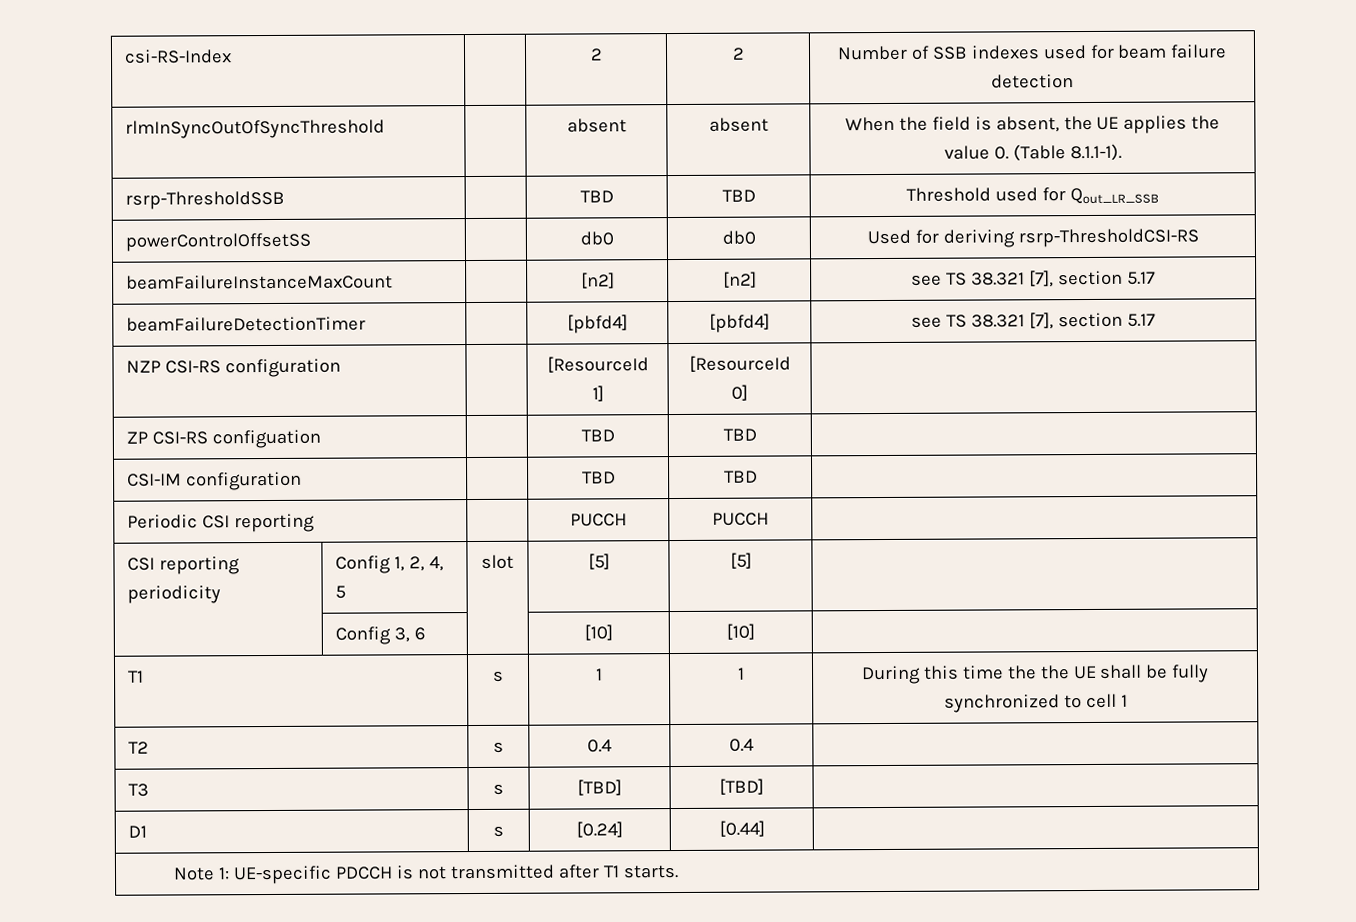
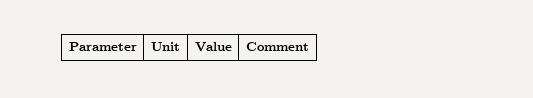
- csi-RS-Index | | 2 | 2 | Number of SSB indexes used for beam failure detection
- rlmInSyncOutOfSyncThreshold | | absent | absent | When the field is absent, the UE applies the value 0. (Table 8.1.1-1).
- rsrp-ThresholdSSB | | TBD | TBD | Threshold used for Qout_LR_SSB
- powerControlOffsetSS | | db0 | db0 | Used for deriving rsrp-ThresholdCSI-RS
- beamFailureInstanceMaxCount | | [n2] | [n2] | see TS 38.321 [7], section 5.17
- beamFailureDetectionTimer | | [pbfd4] | [pbfd4] | see TS 38.321 [7], section 5.17
- NZP CSI-RS configuration | | [ResourceId 1] | [ResourceId 0] |
- ZP CSI-RS configuation | | TBD | TBD |
- CSI-IM configuration | | TBD | TBD |
- Periodic CSI reporting | | PUCCH | PUCCH |
- CSI reporting periodicity | Config 1, 2, 4, 5 | slot | [5] | [5] |
- | Config 3, 6 | | [10] | [10] |
- T1 | s | 1 | 1 | During this time the the UE shall be fully synchronized to cell 1
- T2 | s | 0.4 | 0.4 |
- T3 | s | [TBD] | [TBD] |
- D1 | s | [0.24] | [0.44] |
- Note 1: UE-specific PDCCH is not transmitted after T1 starts.
+ Parameter | Unit | Value | Comment

